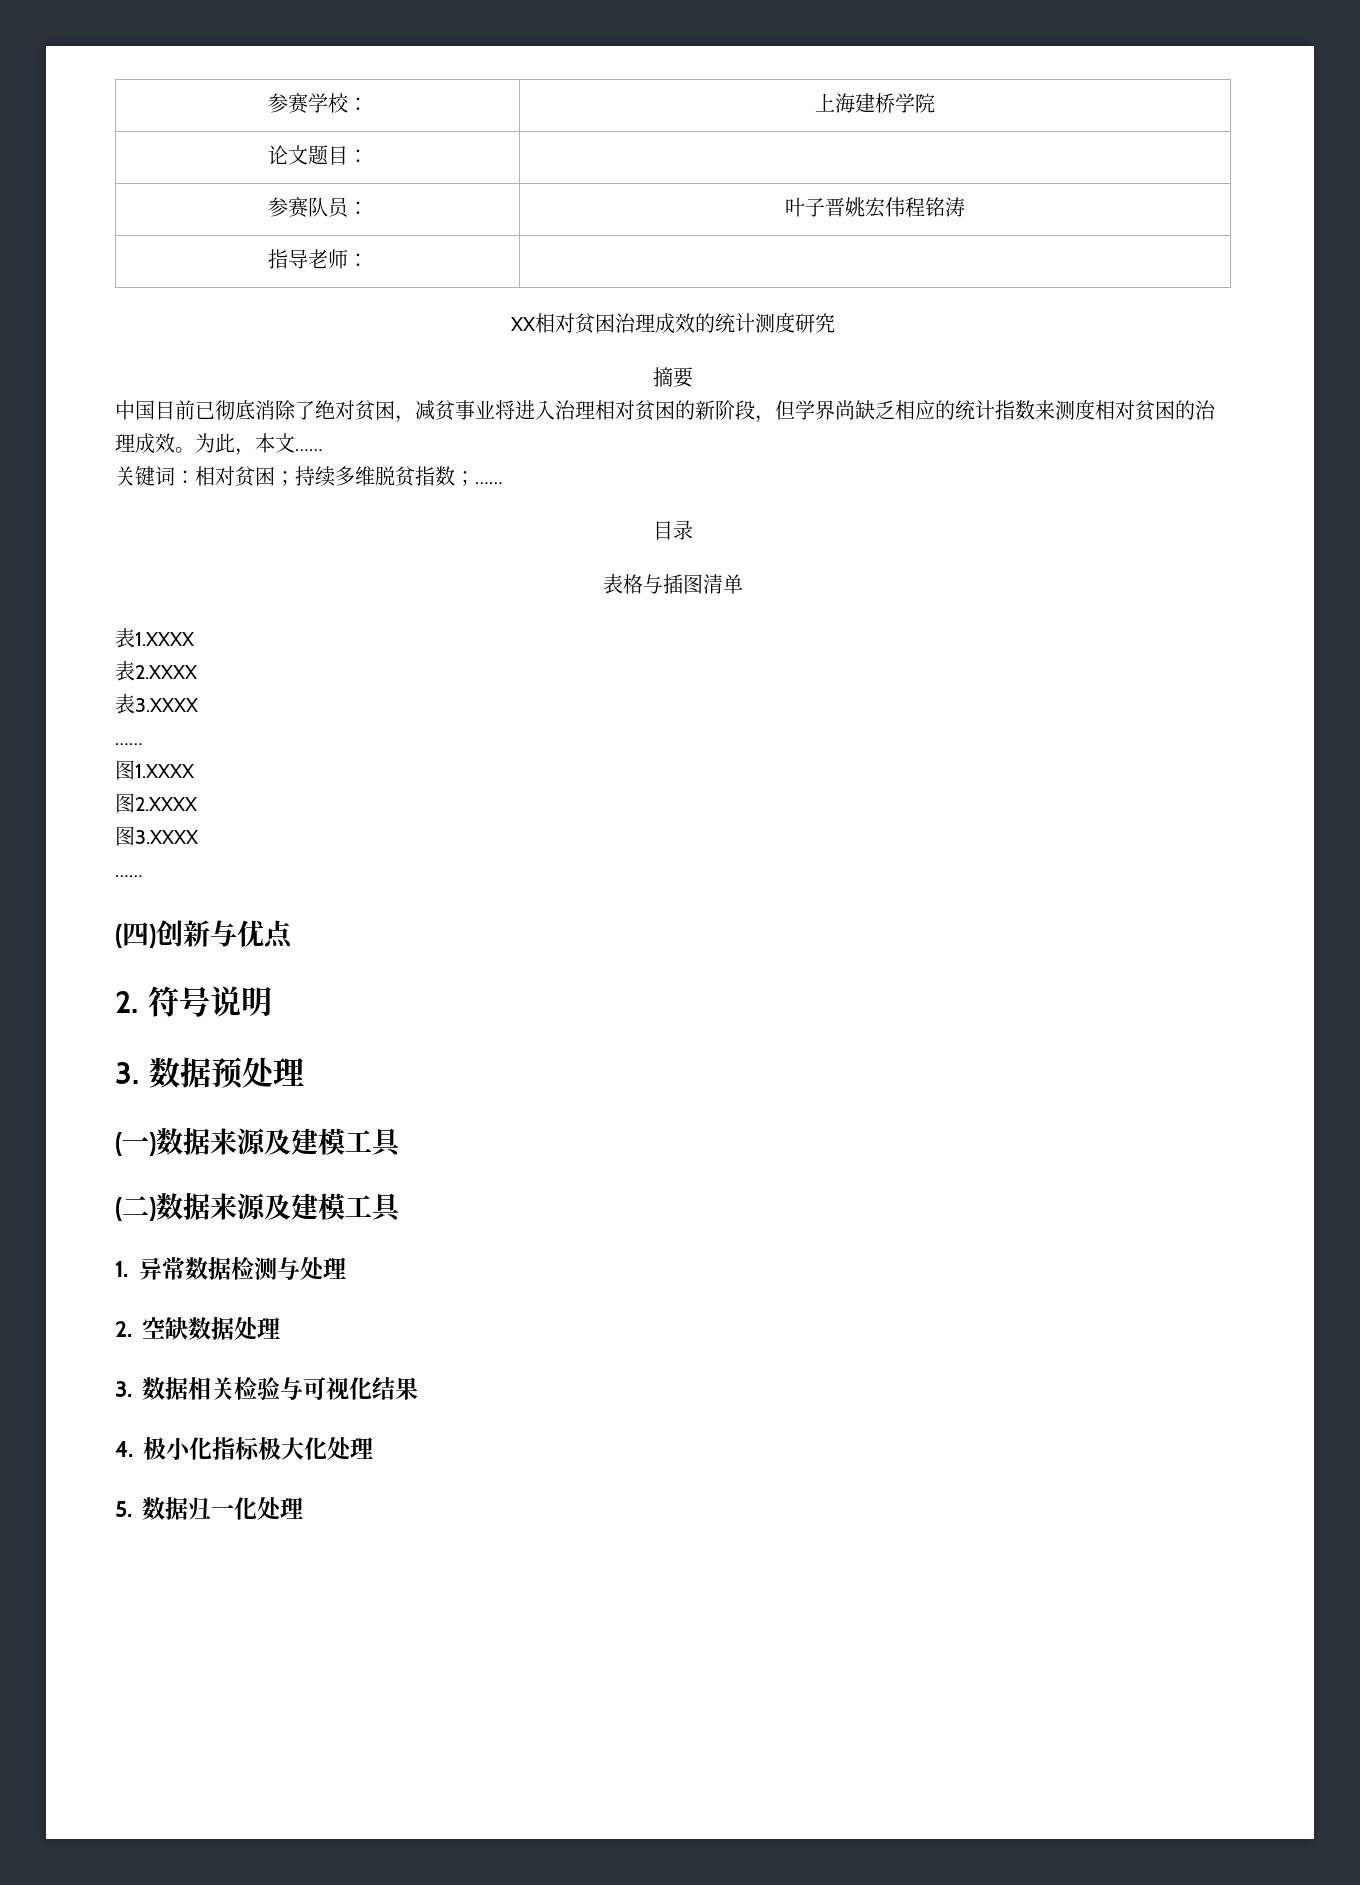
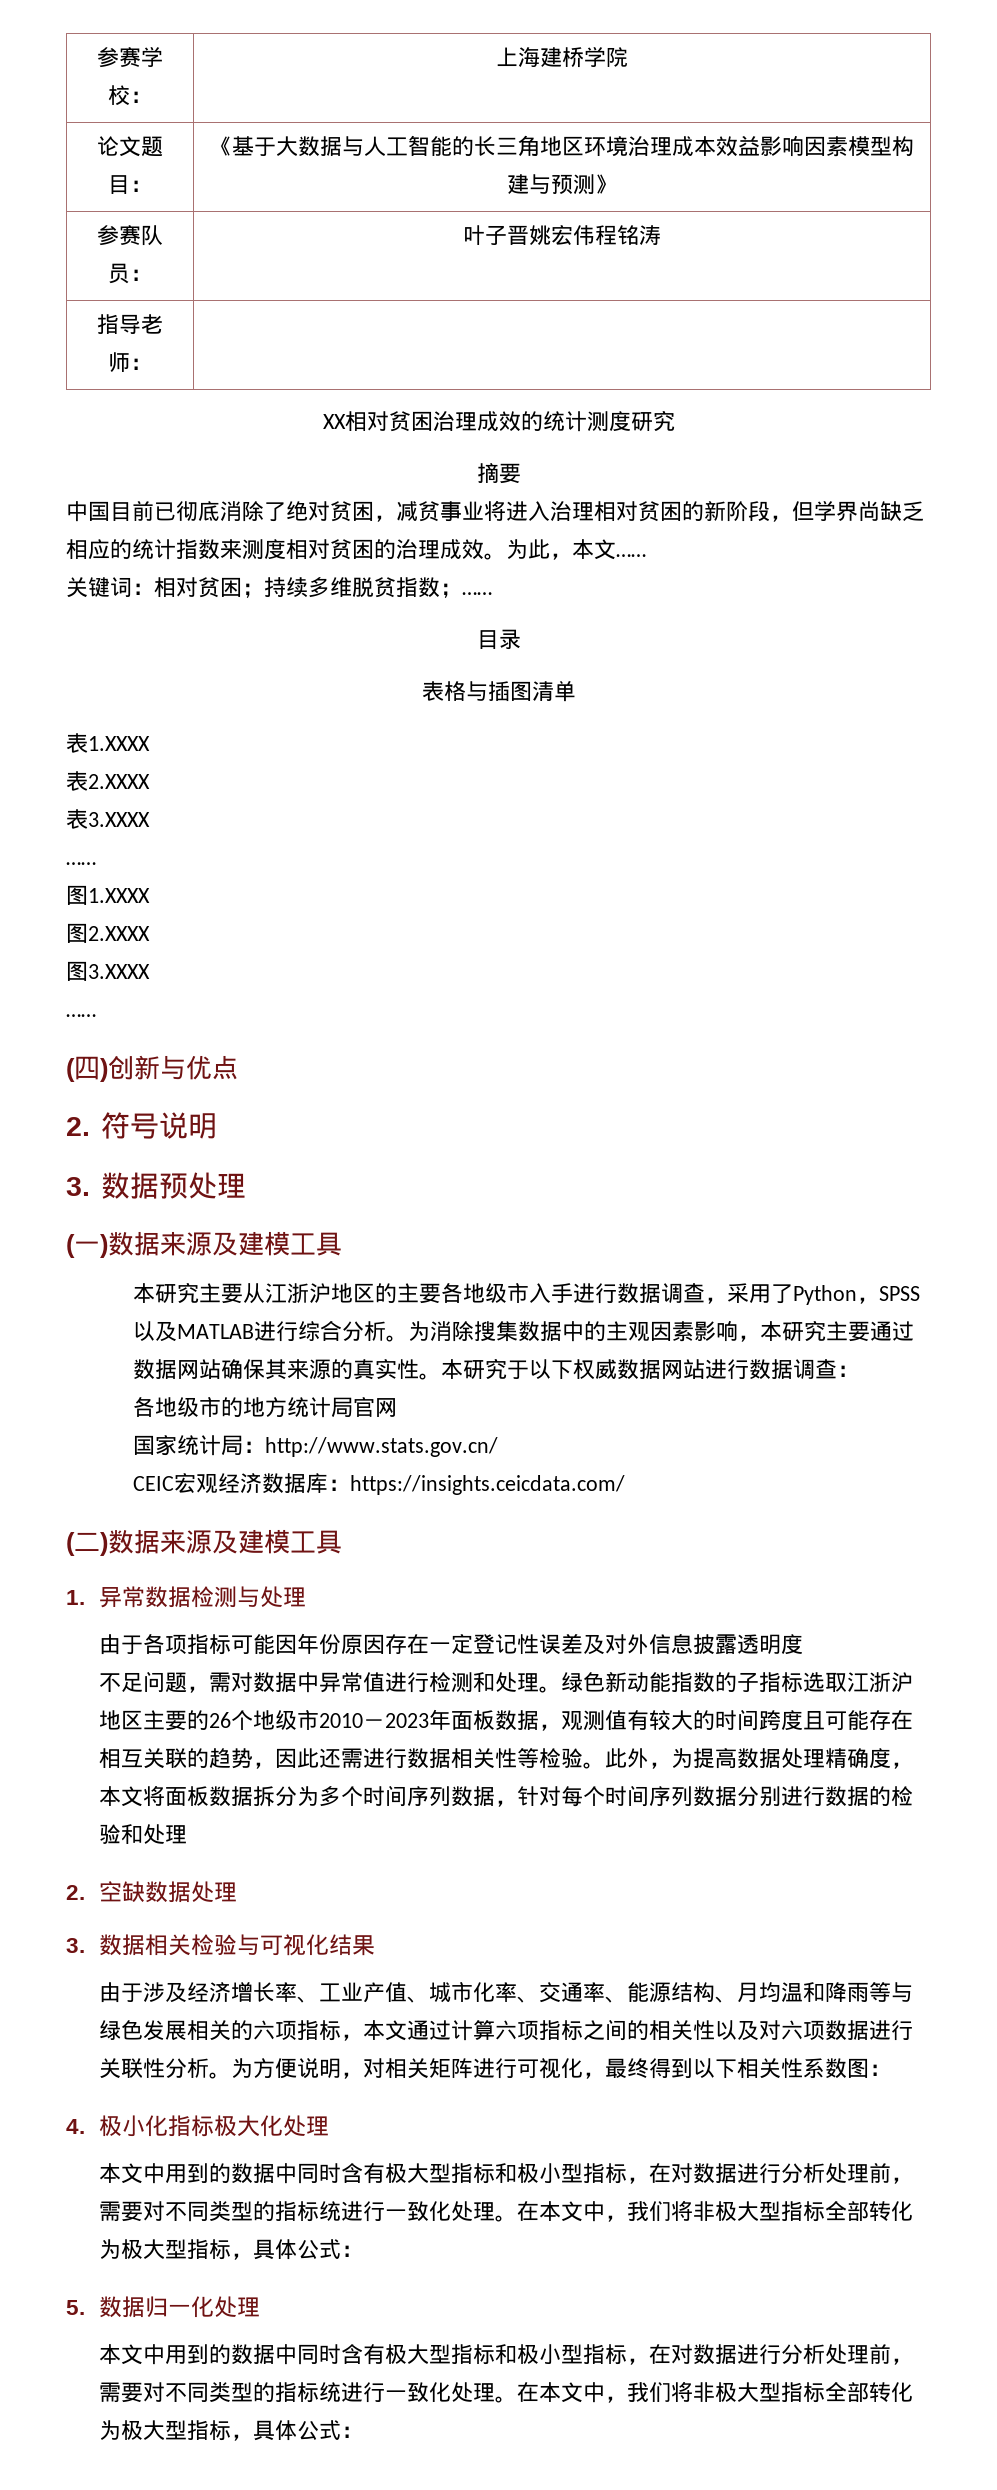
- 论文题目： |
+ 论文题目： | 《基于大数据与人工智能的长三角地区环境治理成本效益影响因素模型构建与预测》
+ 本研究主要从江浙沪地区的主要各地级市入手进行数据调查，采用了Python，SPSS以及MATLAB进行综合分析。为消除搜集数据中的主观因素影响，本研究主要通过数据网站确保其来源的真实性。本研究于以下权威数据网站进行数据调查：
+ 各地级市的地方统计局官网
+ 国家统计局：http://www.stats.gov.cn/
+ CEIC宏观经济数据库：https://insights.ceicdata.com/
+ 由于各项指标可能因年份原因存在一定登记性误差及对外信息披露透明度
+ 不足问题，需对数据中异常值进行检测和处理。绿色新动能指数的子指标选取江浙沪地区主要的26个地级市2010－2023年面板数据，观测值有较大的时间跨度且可能存在相互关联的趋势，因此还需进行数据相关性等检验。此外，为提高数据处理精确度，本文将面板数据拆分为多个时间序列数据，针对每个时间序列数据分别进行数据的检验和处理
+ 由于涉及经济增长率、工业产值、城市化率、交通率、能源结构、月均温和降雨等与绿色发展相关的六项指标，本文通过计算六项指标之间的相关性以及对六项数据进行关联性分析。为方便说明，对相关矩阵进行可视化，最终得到以下相关性系数图：
  4.极小化指标极大化处理
+ 本文中用到的数据中同时含有极大型指标和极小型指标，在对数据进行分析处理前，需要对不同类型的指标统进行一致化处理。在本文中，我们将非极大型指标全部转化为极大型指标，具体公式：
  5.数据归一化处理
+ 本文中用到的数据中同时含有极大型指标和极小型指标，在对数据进行分析处理前，需要对不同类型的指标统进行一致化处理。在本文中，我们将非极大型指标全部转化为极大型指标，具体公式：

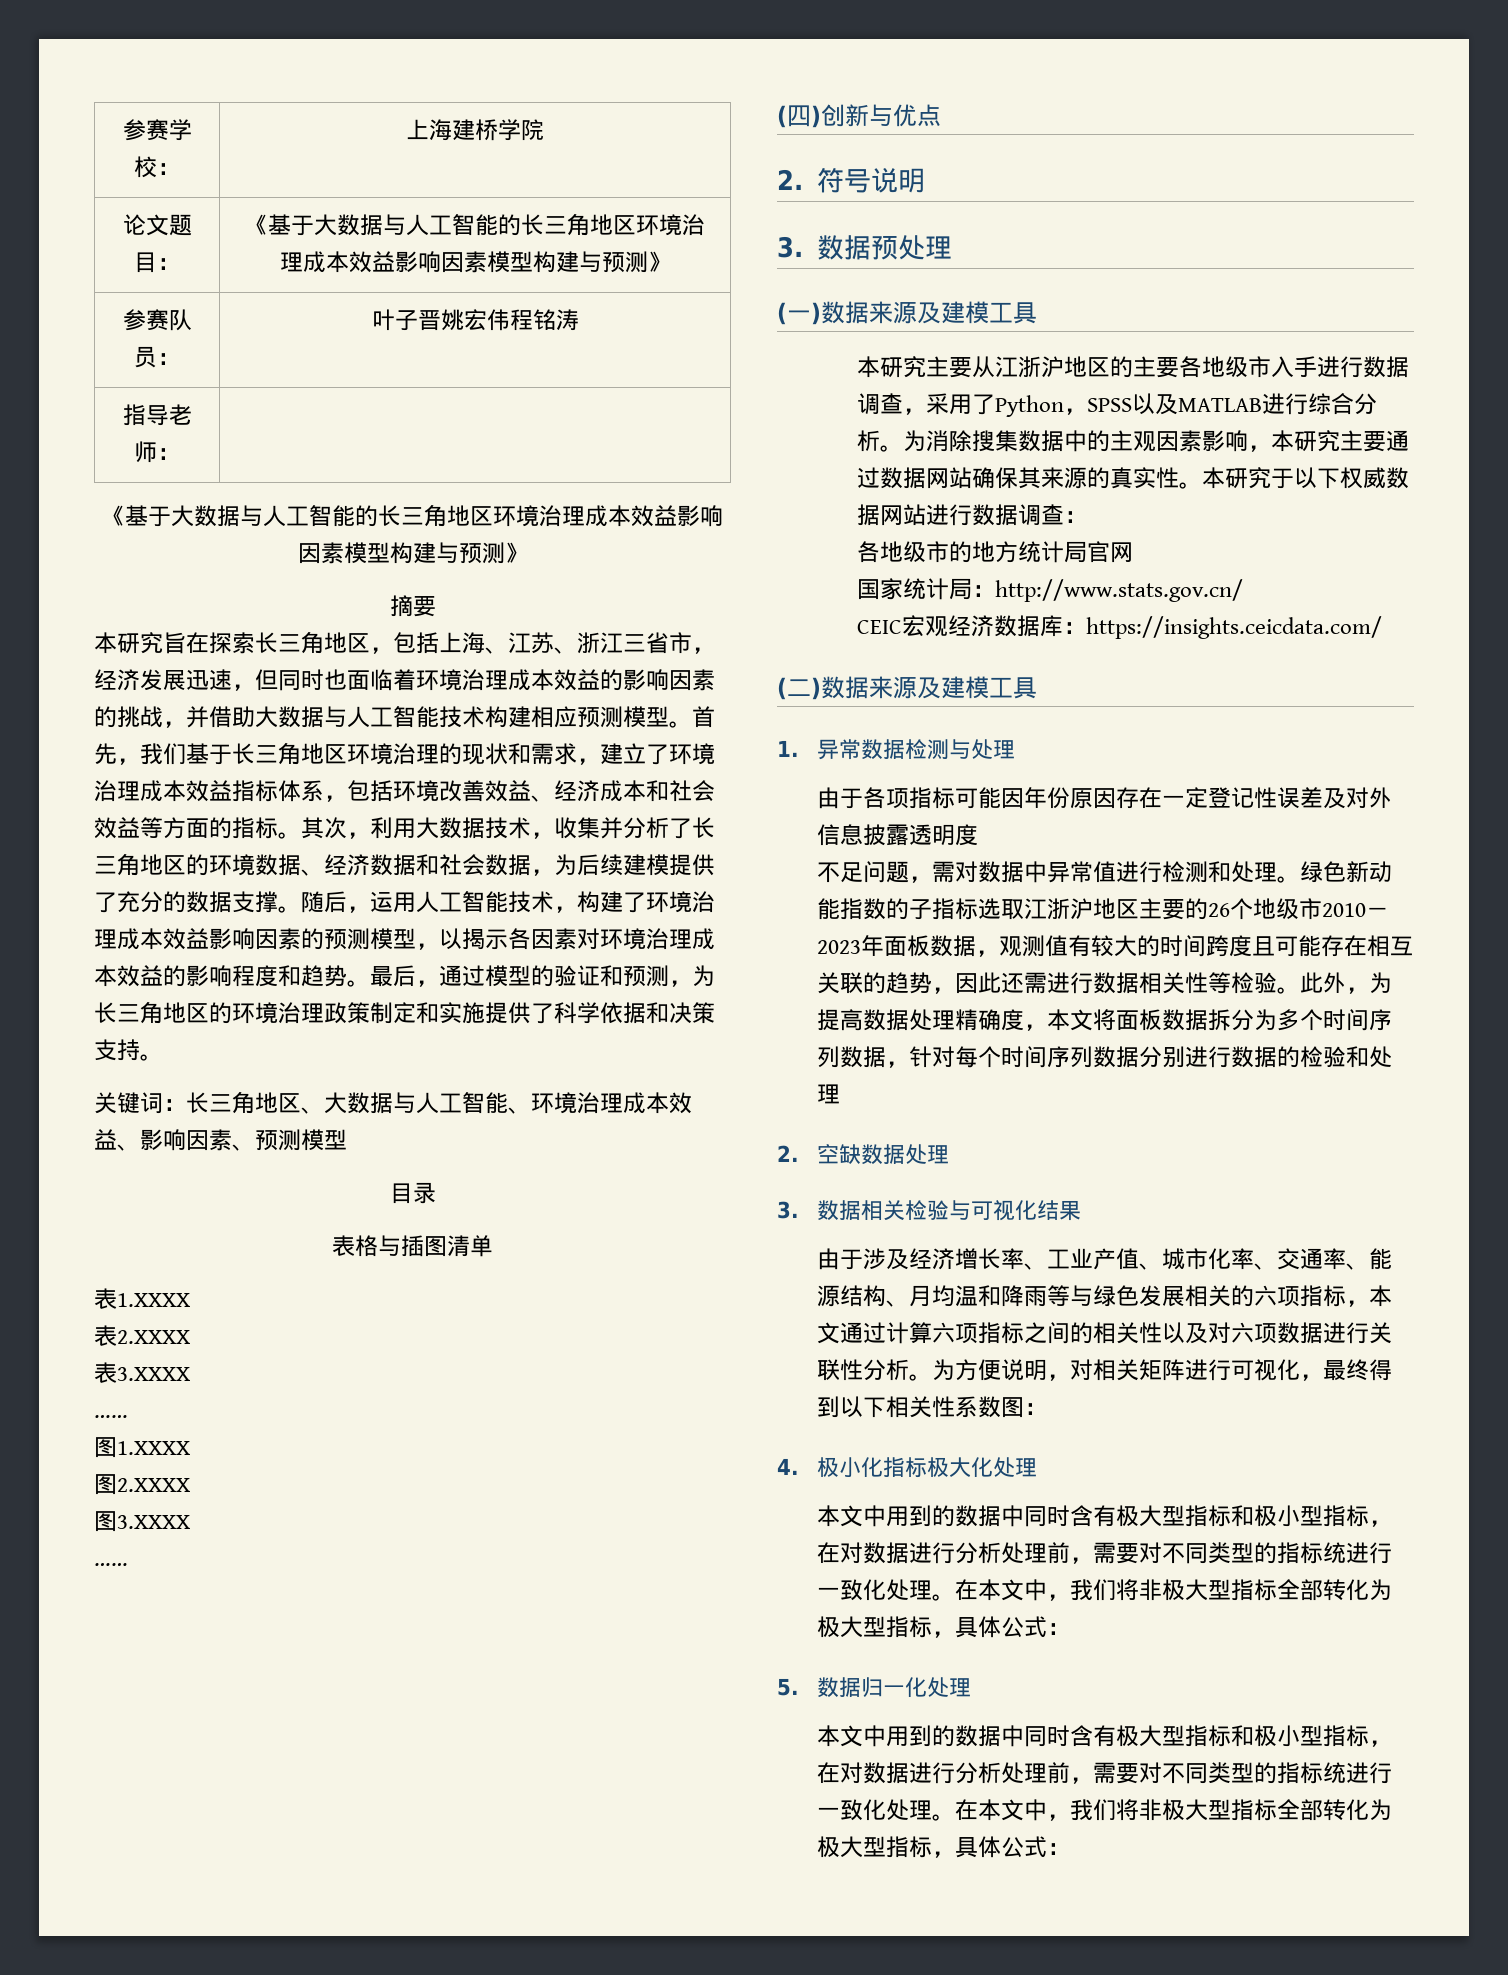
  指导老师： |
- XX相对贫困治理成效的统计测度研究
+ 《基于大数据与人工智能的长三角地区环境治理成本效益影响因素模型构建与预测》
  摘要
- 中国目前已彻底消除了绝对贫困，减贫事业将进入治理相对贫困的新阶段，但学界尚缺乏相应的统计指数来测度相对贫困的治理成效。为此，本文……
- 关键词：相对贫困；持续多维脱贫指数；……
+ 本研究旨在探索长三角地区，包括上海、江苏、浙江三省市，经济发展迅速，但同时也面临着环境治理成本效益的影响因素的挑战，并借助大数据与人工智能技术构建相应预测模型。首先，我们基于长三角地区环境治理的现状和需求，建立了环境治理成本效益指标体系，包括环境改善效益、经济成本和社会效益等方面的指标。其次，利用大数据技术，收集并分析了长三角地区的环境数据、经济数据和社会数据，为后续建模提供了充分的数据支撑。随后，运用人工智能技术，构建了环境治理成本效益影响因素的预测模型，以揭示各因素对环境治理成本效益的影响程度和趋势。最后，通过模型的验证和预测，为长三角地区的环境治理政策制定和实施提供了科学依据和决策支持。
+ 关键词：长三角地区、大数据与人工智能、环境治理成本效益、影响因素、预测模型

